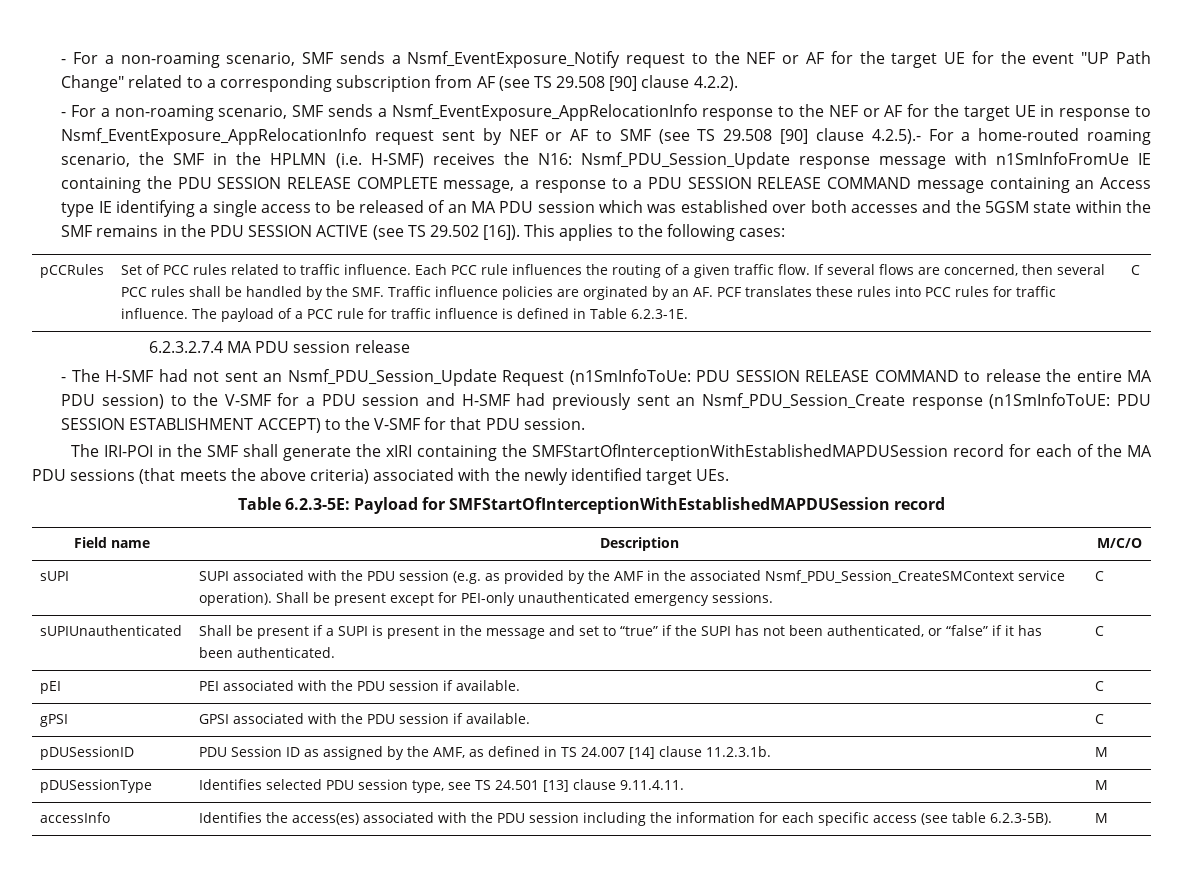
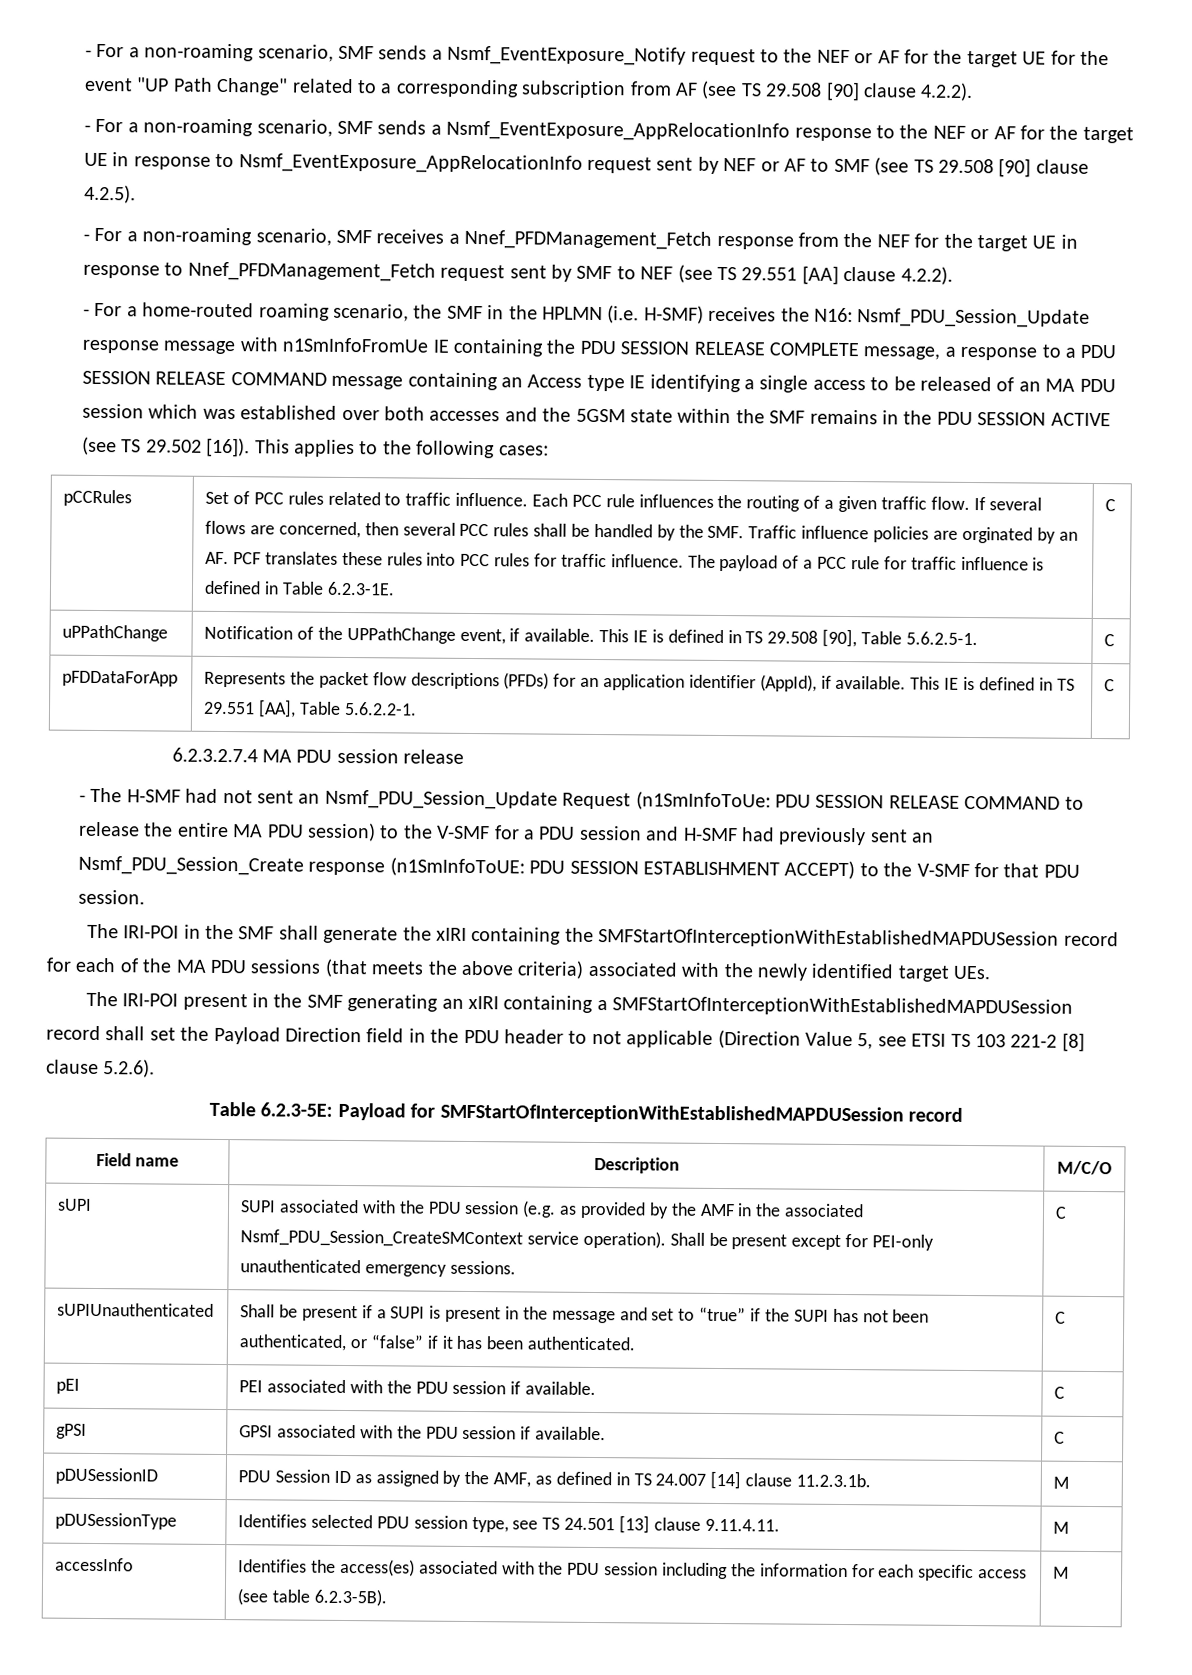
- - For a non-roaming scenario, SMF sends a Nsmf_EventExposure_AppRelocationInfo response to the NEF or AF for the target UE in response to Nsmf_EventExposure_AppRelocationInfo request sent by NEF or AF to SMF (see TS 29.508 [90] clause 4.2.5).- For a home-routed roaming scenario, the SMF in the HPLMN (i.e. H-SMF) receives the N16:
+ - For a non-roaming scenario, SMF sends a Nsmf_EventExposure_AppRelocationInfo response to the NEF or AF for the target UE in response to Nsmf_EventExposure_AppRelocationInfo request sent by NEF or AF to SMF (see TS 29.508 [90] clause 4.2.5).
+ - For a non-roaming scenario, SMF receives a Nnef_PFDManagement_Fetch response from the NEF for the target UE in response to Nnef_PFDManagement_Fetch request sent by SMF to NEF (see TS 29.551 [AA] clause 4.2.2).
+ - For a home-routed roaming scenario, the SMF in the HPLMN (i.e. H-SMF) receives the N16:
+ uPPathChange | Notification of the UPPathChange event, if available. This IE is defined in TS 29.508 [90], Table 5.6.2.5-1. | C
+ pFDDataForApp | Represents the packet flow descriptions (PFDs) for an application identifier (AppId), if available. This IE is defined in TS 29.551 [AA], Table 5.6.2.2-1. | C
+ The IRI-POI present in the SMF generating an xIRI containing a SMFStartOfInterceptionWithEstablishedMAPDUSession record shall set the Payload Direction field in the PDU header to not applicable (Direction Value 5, see ETSI TS 103 221-2 [8] clause 5.2.6).

